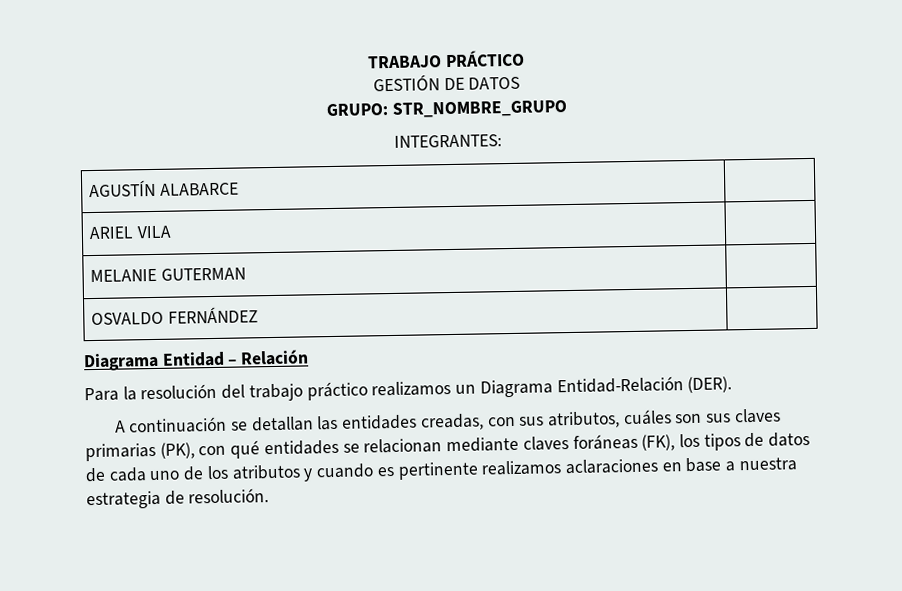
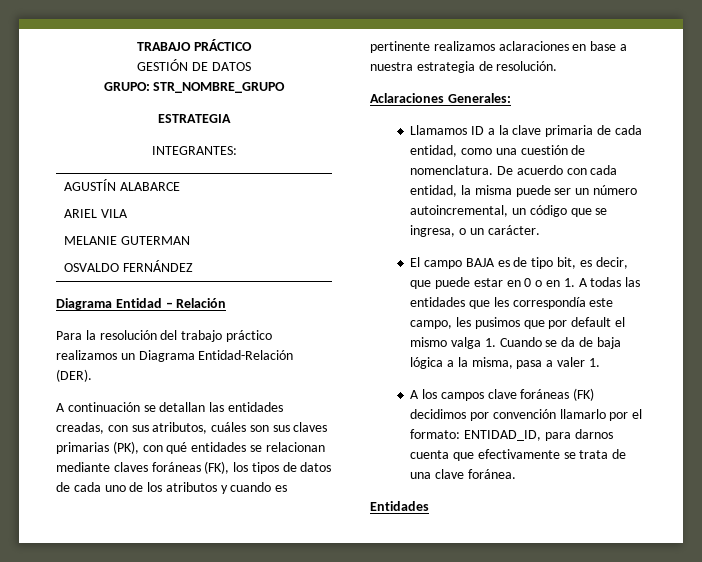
+ ESTRATEGIA
+ Aclaraciones Generales:
+ Llamamos ID a la clave primaria de cada entidad, como una cuestión de nomenclatura. De acuerdo con cada entidad, la misma puede ser un número autoincremental, un código que se ingresa, o un carácter.
+ El campo BAJA es de tipo bit, es decir, que puede estar en 0 o en 1. A todas las entidades que les correspondía este campo, les pusimos que por default el mismo valga 1. Cuando se da de baja lógica a la misma, pasa a valer 1.
+ A los campos clave foráneas (FK) decidimos por convención llamarlo por el formato: ENTIDAD_ID, para darnos cuenta que efectivamente se trata de una clave foránea.
+ Entidades

